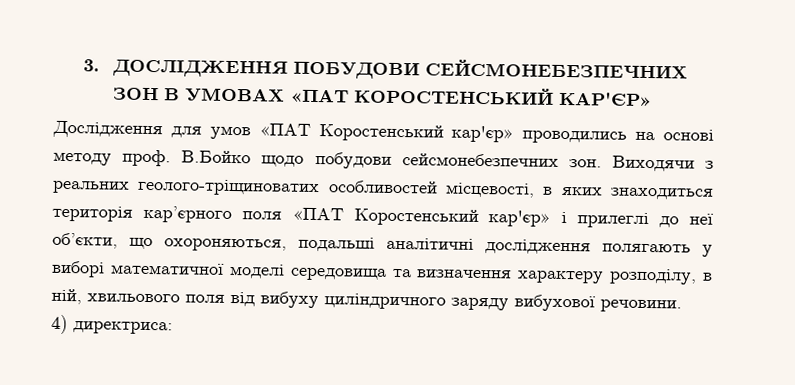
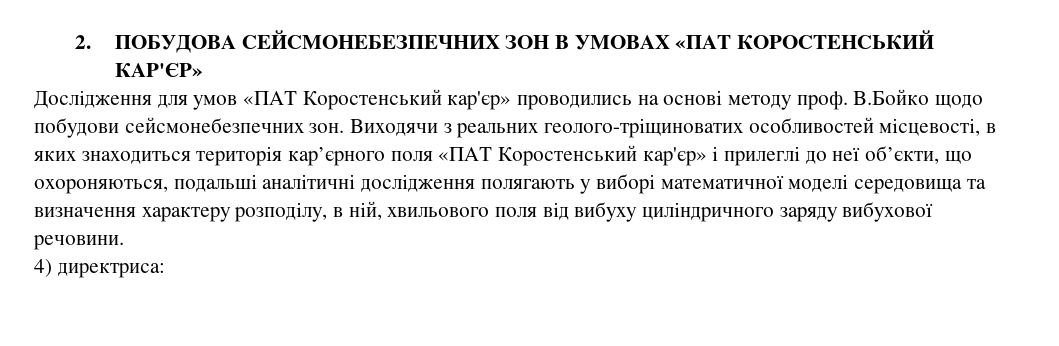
- 3. ДОСЛІДЖЕННЯ ПОБУДОВИ СЕЙСМОНЕБЕЗПЕЧНИХ ЗОН В УМОВАХ «ПАТ КОРОСТЕНСЬКИЙ КАР'ЄР»
+ 2. ПОБУДОВА СЕЙСМОНЕБЕЗПЕЧНИХ ЗОН В УМОВАХ «ПАТ КОРОСТЕНСЬКИЙ КАР'ЄР»

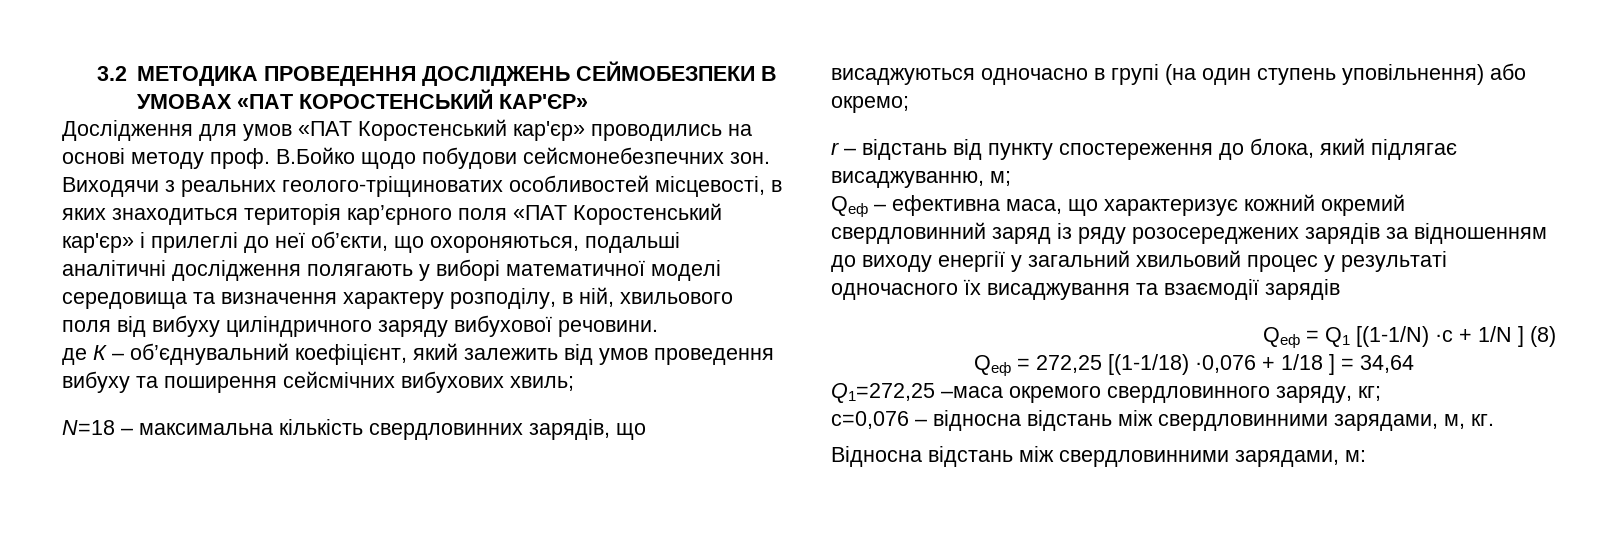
- 2. ПОБУДОВА СЕЙСМОНЕБЕЗПЕЧНИХ ЗОН В УМОВАХ «ПАТ КОРОСТЕНСЬКИЙ КАР'ЄР»
+ 3.2 МЕТОДИКА ПРОВЕДЕННЯ ДОСЛІДЖЕНЬ СЕЙМОБЕЗПЕКИ В УМОВАХ «ПАТ КОРОСТЕНСЬКИЙ КАР'ЄР»
- 4) директриса:
+ де К – об’єднувальний коефіцієнт, який залежить від умов проведення вибуху та поширення сейсмічних вибухових хвиль;
+ N=18 – максимальна кількість свердловинних зарядів, що висаджуються одночасно в групі (на один ступень уповільнення) або окремо;
+ r – відстань від пункту спостереження до блока, який підлягає висаджуванню, м;
+ Qеф – ефективна маса, що характеризує кожний окремий свердловинний заряд із ряду розосереджених зарядів за відношенням до виходу енергії у загальний хвильовий процес у результаті одночасного їх висаджування та взаємодії зарядів
+ Qеф = Q1 [(1-1/N) ·c + 1/N ] (8)
+ Qеф = 272,25 [(1-1/18) ·0,076 + 1/18 ] = 34,64
+ Q1=272,25 –маса окремого свердловинного заряду, кг;
+ с=0,076 – відносна відстань між свердловинними зарядами, м, кг.
+ Відносна відстань між свердловинними зарядами, м:

